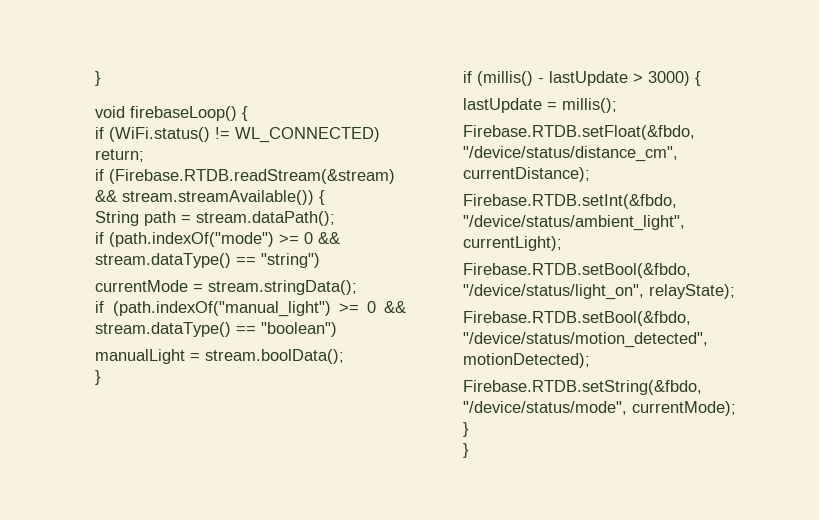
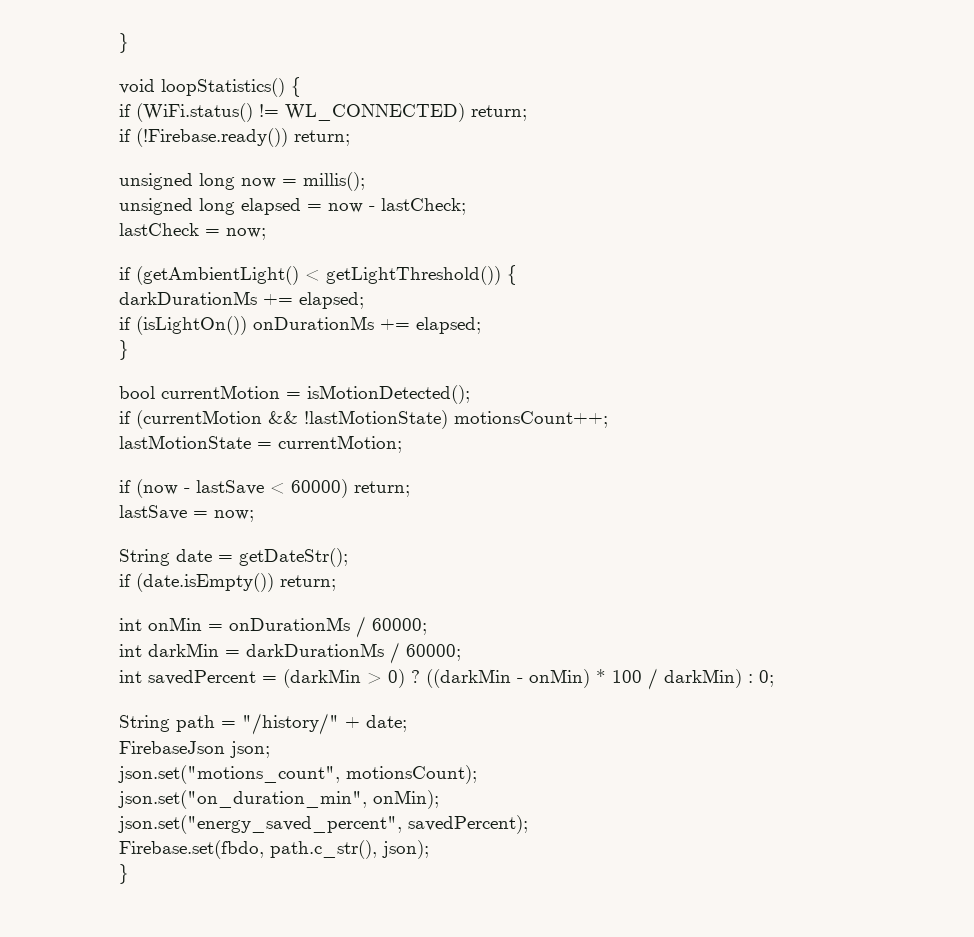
- void firebaseLoop() {
+ void loopStatistics() {
- if (Firebase.RTDB.readStream(&stream) && stream.streamAvailable()) {
- String path = stream.dataPath();
- if (path.indexOf("mode") >= 0 && stream.dataType() == "string")
- currentMode = stream.stringData();
- if (path.indexOf("manual_light") >= 0 && stream.dataType() == "boolean")
- manualLight = stream.boolData();
+ if (!Firebase.ready()) return;
+ unsigned long now = millis();
+ unsigned long elapsed = now - lastCheck;
+ lastCheck = now;
+ if (getAmbientLight() < getLightThreshold()) {
+ darkDurationMs += elapsed;
+ if (isLightOn()) onDurationMs += elapsed;
  }
- if (millis() - lastUpdate > 3000) {
- lastUpdate = millis();
- Firebase.RTDB.setFloat(&fbdo, "/device/status/distance_cm", currentDistance);
- Firebase.RTDB.setInt(&fbdo, "/device/status/ambient_light", currentLight);
- Firebase.RTDB.setBool(&fbdo, "/device/status/light_on", relayState);
- Firebase.RTDB.setBool(&fbdo, "/device/status/motion_detected", motionDetected);
- Firebase.RTDB.setString(&fbdo, "/device/status/mode", currentMode);
- }
+ bool currentMotion = isMotionDetected();
+ if (currentMotion && !lastMotionState) motionsCount++;
+ lastMotionState = currentMotion;
+ if (now - lastSave < 60000) return;
+ lastSave = now;
+ String date = getDateStr();
+ if (date.isEmpty()) return;
+ int onMin = onDurationMs / 60000;
+ int darkMin = darkDurationMs / 60000;
+ int savedPercent = (darkMin > 0) ? ((darkMin - onMin) * 100 / darkMin) : 0;
+ String path = "/history/" + date;
+ FirebaseJson json;
+ json.set("motions_count", motionsCount);
+ json.set("on_duration_min", onMin);
+ json.set("energy_saved_percent", savedPercent);
+ Firebase.set(fbdo, path.c_str(), json);

